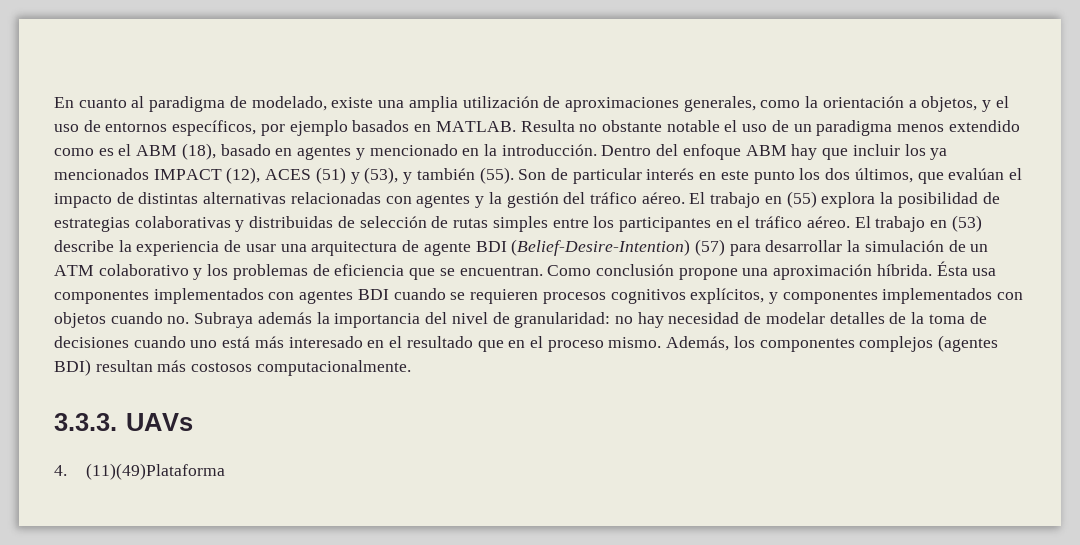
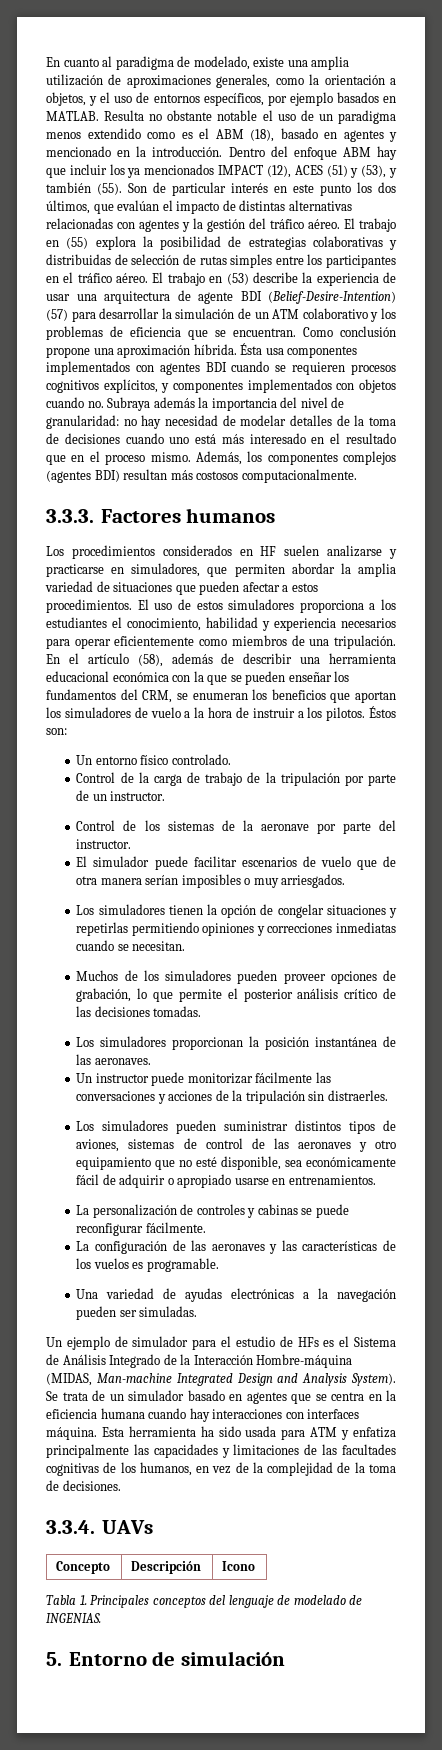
- 3.3.3. UAVs
- 4. (11)(49)Plataforma
+ 3.3.3. Factores humanos
+ Los procedimientos considerados en HF suelen analizarse y practicarse en simuladores, que permiten abordar la amplia variedad de situaciones que pueden afectar a estos procedimientos. El uso de estos simuladores proporciona a los estudiantes el conocimiento, habilidad y experiencia necesarios para operar eficientemente como miembros de una tripulación. En el artículo (58), además de describir una herramienta educacional económica con la que se pueden enseñar los fundamentos del CRM, se enumeran los beneficios que aportan los simuladores de vuelo a la hora de instruir a los pilotos. Éstos son:
+ Un entorno físico controlado.
+ Control de la carga de trabajo de la tripulación por parte de un instructor.
+ Control de los sistemas de la aeronave por parte del instructor.
+ El simulador puede facilitar escenarios de vuelo que de otra manera serían imposibles o muy arriesgados.
+ Los simuladores tienen la opción de congelar situaciones y repetirlas permitiendo opiniones y correcciones inmediatas cuando se necesitan.
+ Muchos de los simuladores pueden proveer opciones de grabación, lo que permite el posterior análisis crítico de las decisiones tomadas.
+ Los simuladores proporcionan la posición instantánea de las aeronaves.
+ Un instructor puede monitorizar fácilmente las conversaciones y acciones de la tripulación sin distraerles.
+ Los simuladores pueden suministrar distintos tipos de aviones, sistemas de control de las aeronaves y otro equipamiento que no esté disponible, sea económicamente fácil de adquirir o apropiado usarse en entrenamientos.
+ La personalización de controles y cabinas se puede reconfigurar fácilmente.
+ La configuración de las aeronaves y las características de los vuelos es programable.
+ Una variedad de ayudas electrónicas a la navegación pueden ser simuladas.
+ Un ejemplo de simulador para el estudio de HFs es el Sistema de Análisis Integrado de la Interacción Hombre-máquina (MIDAS, Man-machine Integrated Design and Analysis System). Se trata de un simulador basado en agentes que se centra en la eficiencia humana cuando hay interacciones con interfaces máquina. Esta herramienta ha sido usada para ATM y enfatiza principalmente las capacidades y limitaciones de las facultades cognitivas de los humanos, en vez de la complejidad de la toma de decisiones.
+ 3.3.4. UAVs
+ Concepto | Descripción | Icono
+ Tabla 1. Principales conceptos del lenguaje de modelado de INGENIAS.
+ 5. Entorno de simulación

